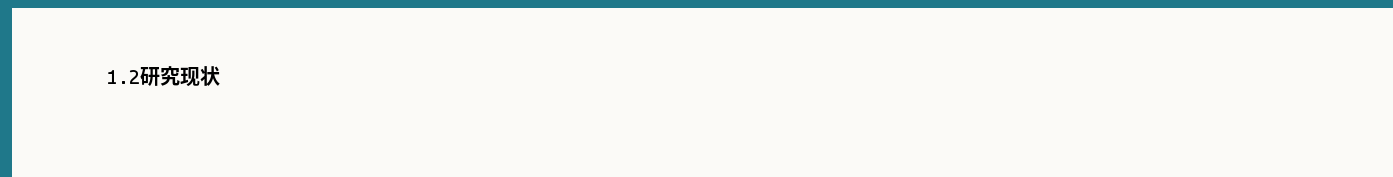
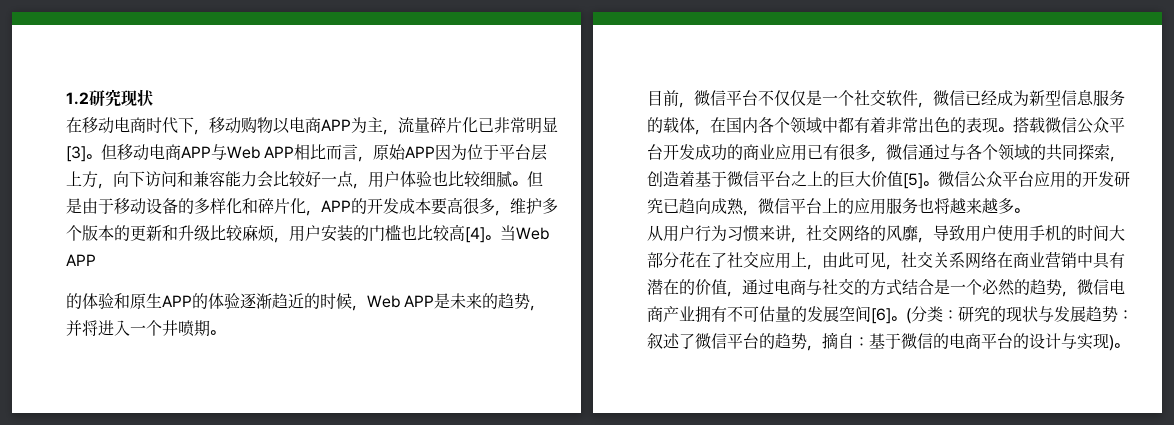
+ 在移动电商时代下，移动购物以电商APP为主，流量碎片化已非常明显[3]。但移动电商APP与Web APP相比而言，原始APP因为位于平台层上方，向下访问和兼容能力会比较好一点，用户体验也比较细腻。但是由于移动设备的多样化和碎片化，APP的开发成本要高很多，维护多个版本的更新和升级比较麻烦，用户安装的门槛也比较高[4]。当Web APP
+ 的体验和原生APP的体验逐渐趋近的时候，Web APP是未来的趋势，并将进入一个井喷期。
+ 目前，微信平台不仅仅是一个社交软件，微信已经成为新型信息服务的载体，在国内各个领域中都有着非常出色的表现。搭载微信公众平台开发成功的商业应用已有很多，微信通过与各个领域的共同探索，创造着基于微信平台之上的巨大价值[5]。微信公众平台应用的开发研究已趋向成熟，微信平台上的应用服务也将越来越多。
+ 从用户行为习惯来讲，社交网络的风靡，导致用户使用手机的时间大部分花在了社交应用上，由此可见，社交关系网络在商业营销中具有潜在的价值，通过电商与社交的方式结合是一个必然的趋势，微信电商产业拥有不可估量的发展空间[6]。(分类：研究的现状与发展趋势：叙述了微信平台的趋势，摘自：基于微信的电商平台的设计与实现)。

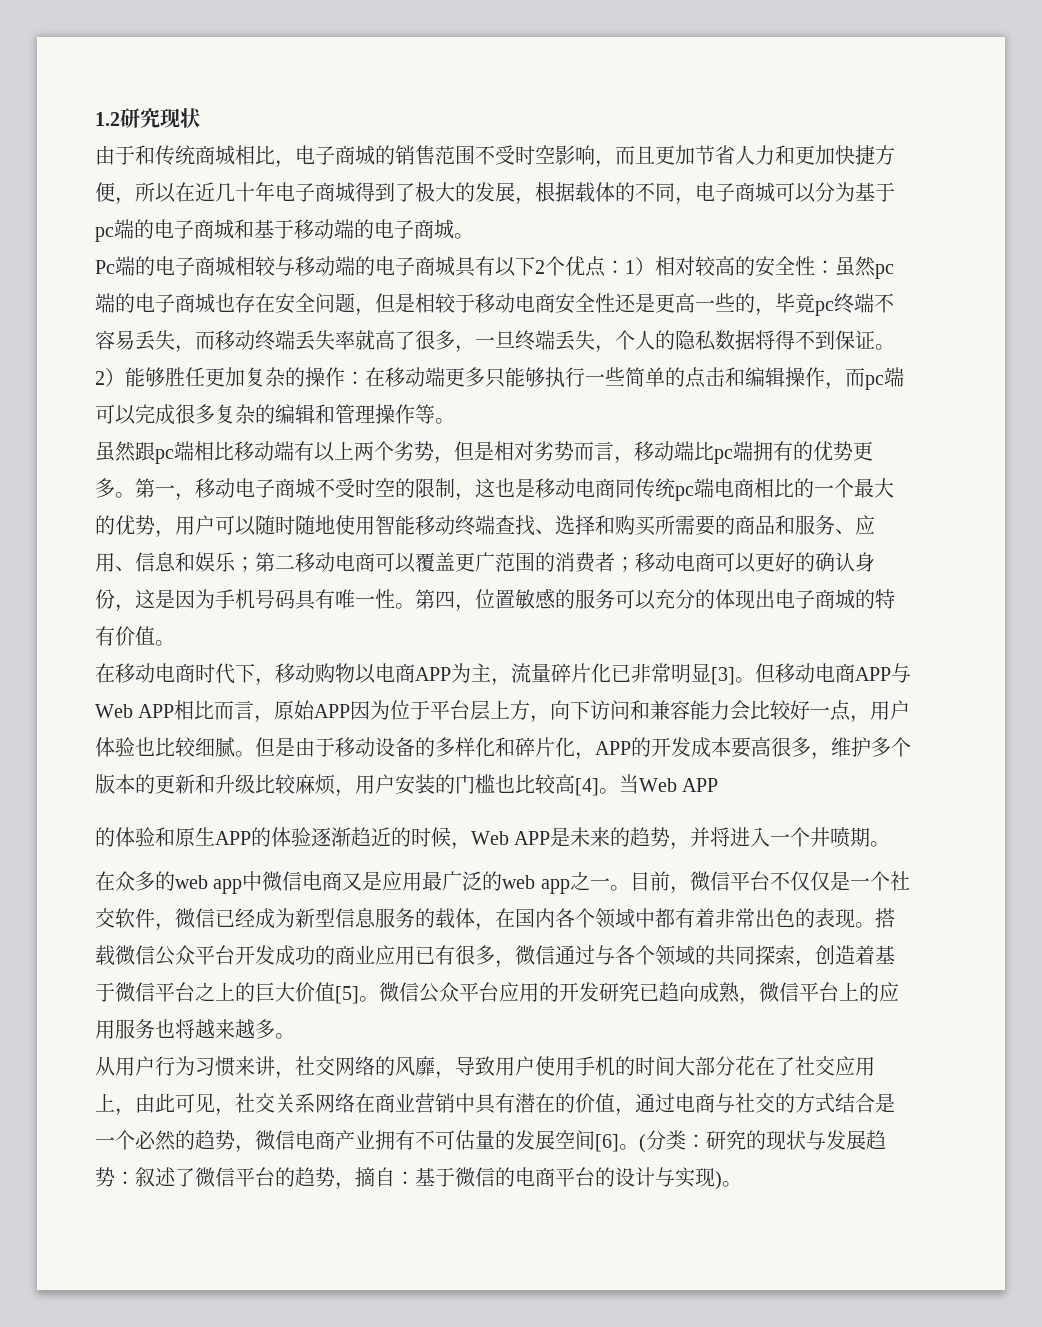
+ 由于和传统商城相比，电子商城的销售范围不受时空影响，而且更加节省人力和更加快捷方便，所以在近几十年电子商城得到了极大的发展，根据载体的不同，电子商城可以分为基于pc端的电子商城和基于移动端的电子商城。
+ Pc端的电子商城相较与移动端的电子商城具有以下2个优点：1）相对较高的安全性：虽然pc端的电子商城也存在安全问题，但是相较于移动电商安全性还是更高一些的，毕竟pc终端不容易丢失，而移动终端丢失率就高了很多，一旦终端丢失，个人的隐私数据将得不到保证。2）能够胜任更加复杂的操作：在移动端更多只能够执行一些简单的点击和编辑操作，而pc端可以完成很多复杂的编辑和管理操作等。
+ 虽然跟pc端相比移动端有以上两个劣势，但是相对劣势而言，移动端比pc端拥有的优势更多。第一，移动电子商城不受时空的限制，这也是移动电商同传统pc端电商相比的一个最大的优势，用户可以随时随地使用智能移动终端查找、选择和购买所需要的商品和服务、应用、信息和娱乐；第二移动电商可以覆盖更广范围的消费者；移动电商可以更好的确认身份，这是因为手机号码具有唯一性。第四，位置敏感的服务可以充分的体现出电子商城的特有价值。
+ 在众多的web app中微信电商又是应用最广泛的web app之一。

